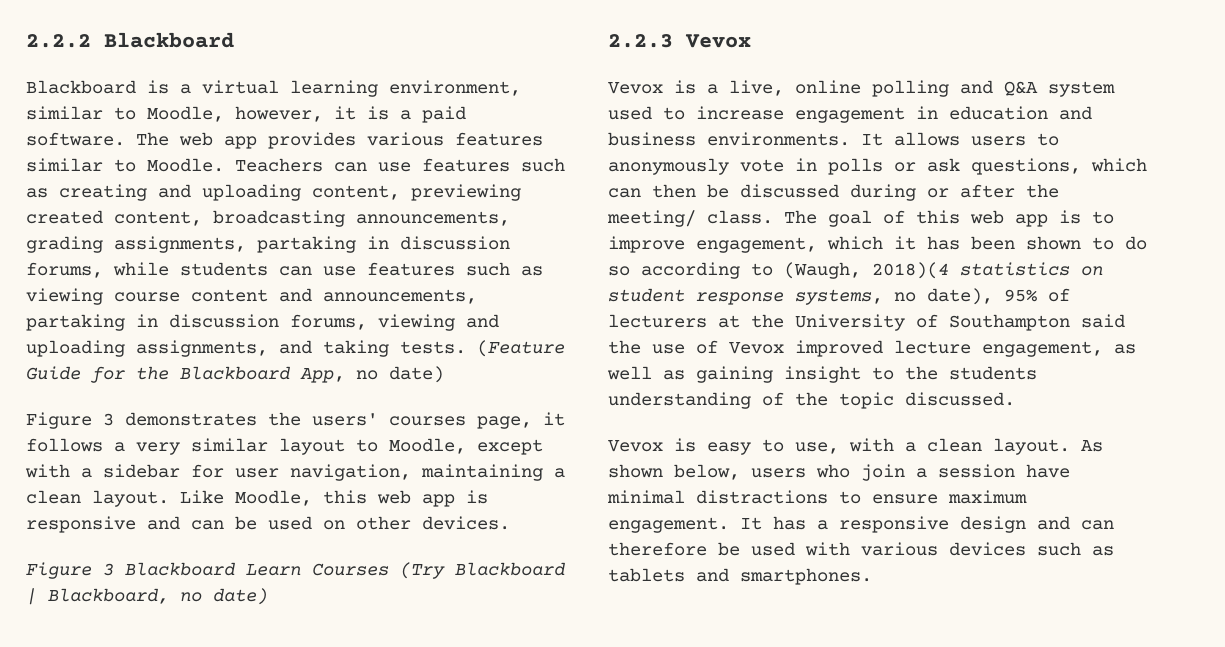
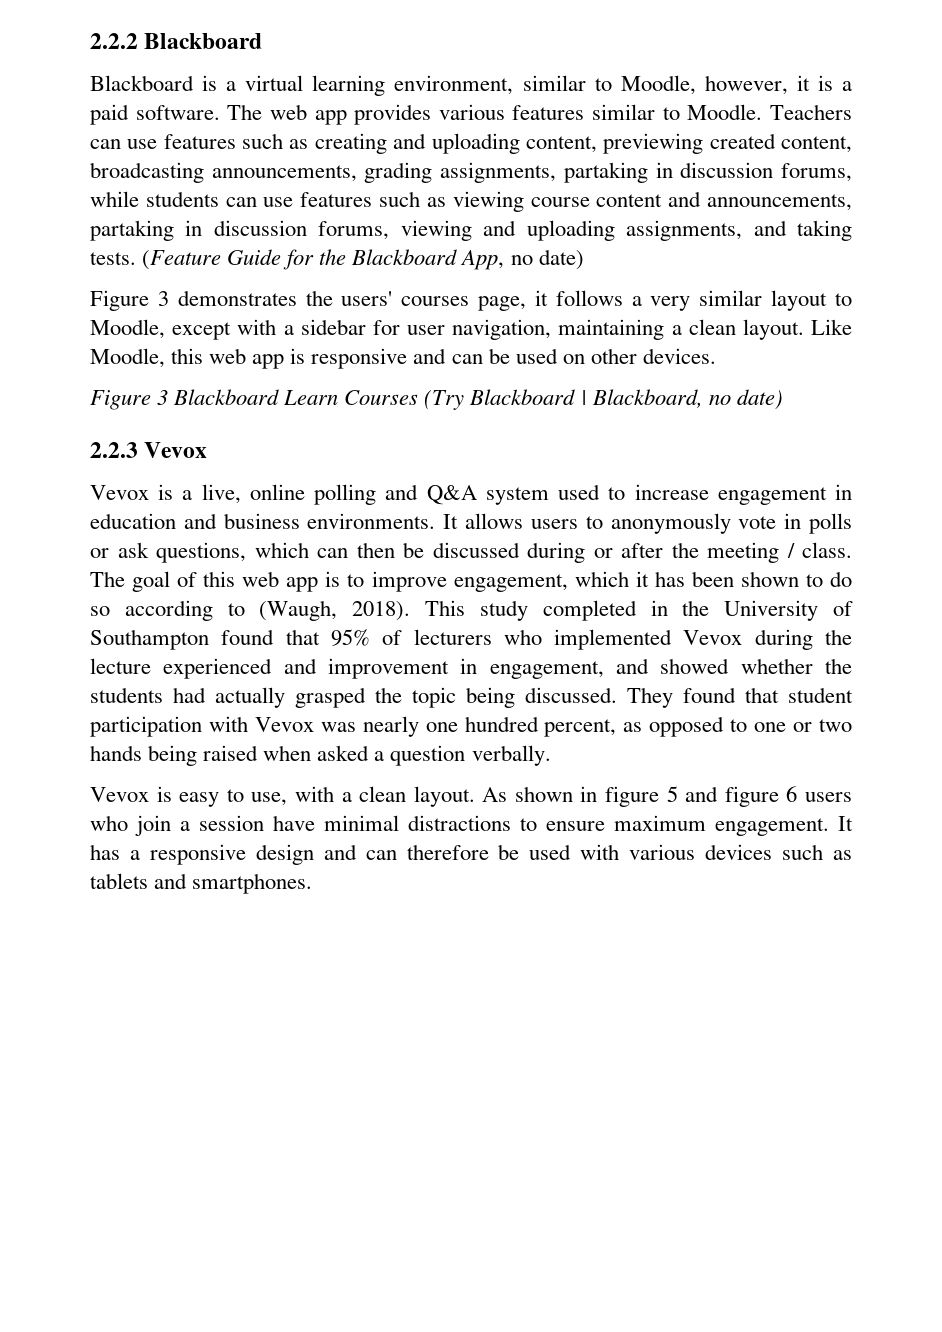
- It allows users to anonymously vote in polls or ask questions, which can then be discussed during or after the meeting/ class.
+ It allows users to anonymously vote in polls or ask questions, which can then be discussed during or after the meeting / class.
- The goal of this web app is to improve engagement, which it has been shown to do so according to (Waugh, 2018)(4 statistics on student response systems, no date), 95% of lecturers at the University of Southampton said the use of Vevox improved lecture engagement, as well as gaining insight to the students understanding of the topic discussed.
+ The goal of this web app is to improve engagement, which it has been shown to do so according to (Waugh, 2018). This study completed in the University of Southampton found that 95% of lecturers who implemented Vevox during the lecture experienced and improvement in engagement, and showed whether the students had actually grasped the topic being discussed. They found that student participation with Vevox was nearly one hundred percent, as opposed to one or two hands being raised when asked a question verbally.
- As shown below, users who join a session have minimal distractions to ensure maximum engagement.
+ As shown in figure 5 and figure 6 users who join a session have minimal distractions to ensure maximum engagement.

